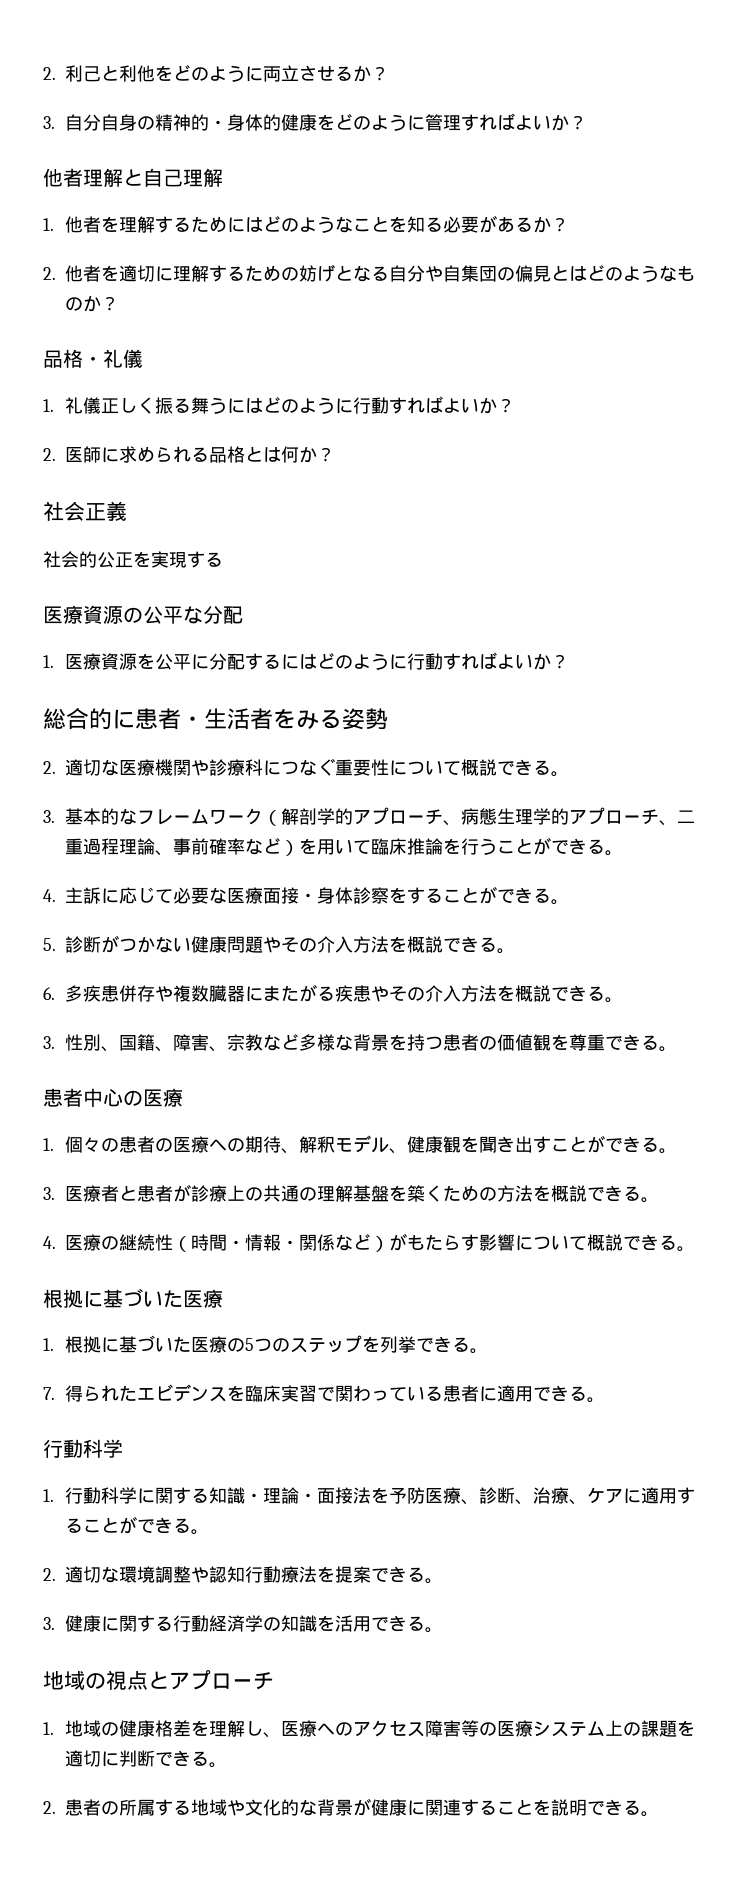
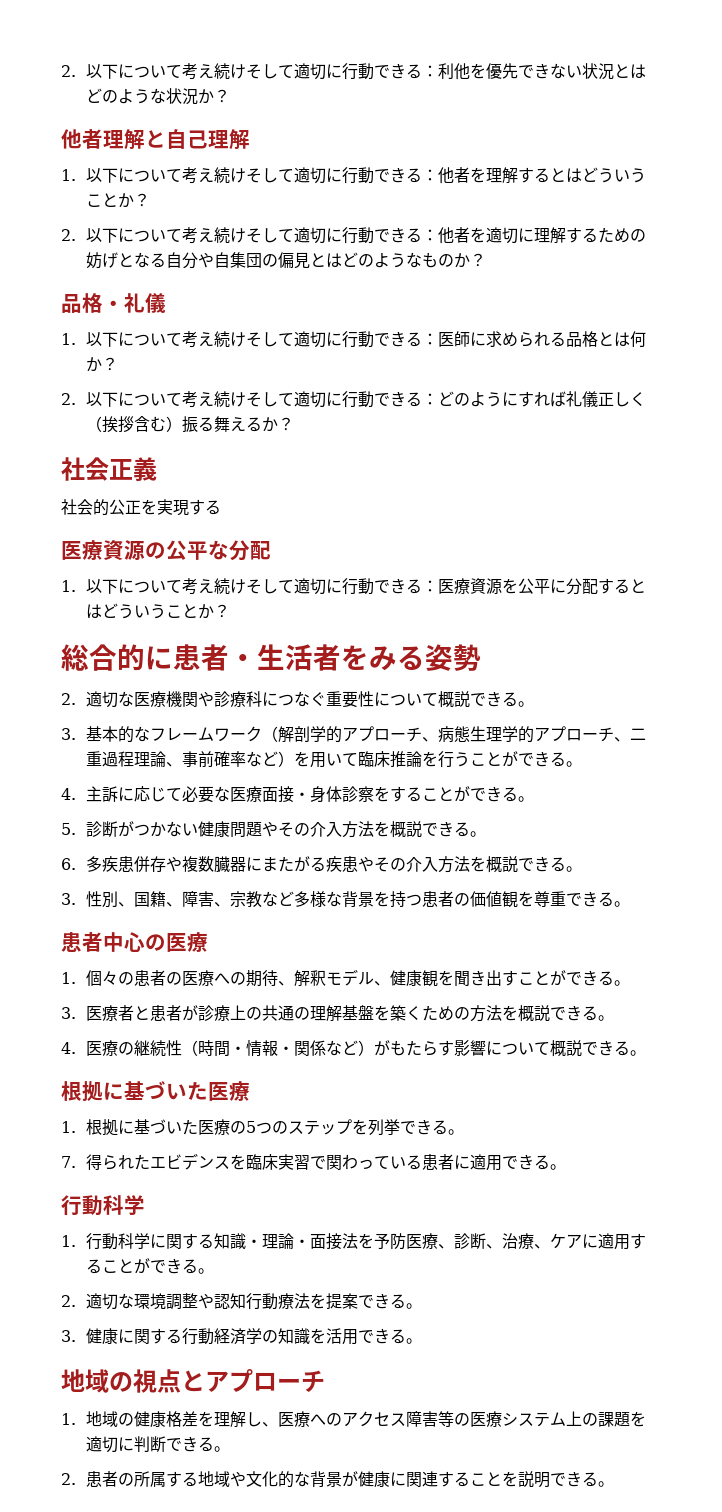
- 2.利己と利他をどのように両立させるか？
- 3.自分自身の精神的・身体的健康をどのように管理すればよいか？
+ 2.以下について考え続けそして適切に行動できる：利他を優先できない状況とはどのような状況か？
- 1.他者を理解するためにはどのようなことを知る必要があるか？
- 2.他者を適切に理解するための妨げとなる自分や自集団の偏見とはどのようなものか？
+ 1.以下について考え続けそして適切に行動できる：他者を理解するとはどういうことか？
+ 2.以下について考え続けそして適切に行動できる：他者を適切に理解するための妨げとなる自分や自集団の偏見とはどのようなものか？
- 1.礼儀正しく振る舞うにはどのように行動すればよいか？
- 2.医師に求められる品格とは何か？
+ 1.以下について考え続けそして適切に行動できる：医師に求められる品格とは何か？
+ 2.以下について考え続けそして適切に行動できる：どのようにすれば礼儀正しく（挨拶含む）振る舞えるか？
- 1.医療資源を公平に分配するにはどのように行動すればよいか？
+ 1.以下について考え続けそして適切に行動できる：医療資源を公平に分配するとはどういうことか？

